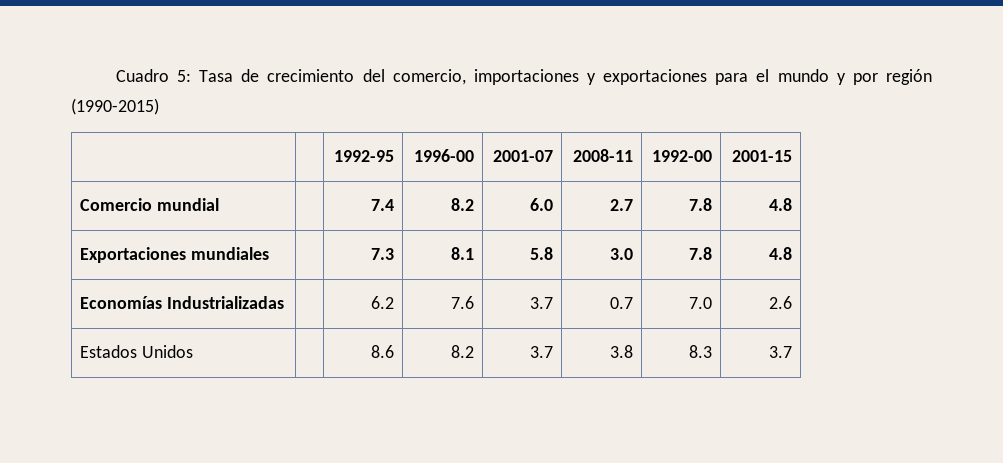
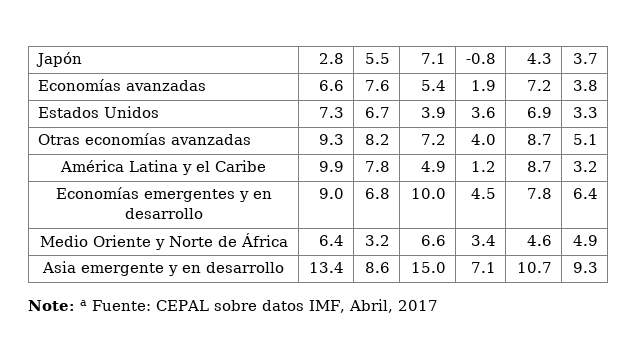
- Cuadro 5: Tasa de crecimiento del comercio, importaciones y exportaciones para el mundo y por región (1990-2015)
- | | 1992-95 | 1996-00 | 2001-07 | 2008-11 | 1992-00 | 2001-15
- Comercio mundial | | 7.4 | 8.2 | 6.0 | 2.7 | 7.8 | 4.8
- Exportaciones mundiales | | 7.3 | 8.1 | 5.8 | 3.0 | 7.8 | 4.8
- Economías Industrializadas | | 6.2 | 7.6 | 3.7 | 0.7 | 7.0 | 2.6
- Estados Unidos | | 8.6 | 8.2 | 3.7 | 3.8 | 8.3 | 3.7
+ Japón | 2.8 | 5.5 | 7.1 | -0.8 | 4.3 | 3.7
+ Economías avanzadas | 6.6 | 7.6 | 5.4 | 1.9 | 7.2 | 3.8
+ Estados Unidos | 7.3 | 6.7 | 3.9 | 3.6 | 6.9 | 3.3
+ Otras economías avanzadas | 9.3 | 8.2 | 7.2 | 4.0 | 8.7 | 5.1
+ América Latina y el Caribe | 9.9 | 7.8 | 4.9 | 1.2 | 8.7 | 3.2
+ Economías emergentes y en desarrollo | 9.0 | 6.8 | 10.0 | 4.5 | 7.8 | 6.4
+ Medio Oriente y Norte de África | 6.4 | 3.2 | 6.6 | 3.4 | 4.6 | 4.9
+ Asia emergente y en desarrollo | 13.4 | 8.6 | 15.0 | 7.1 | 10.7 | 9.3
+ Note: a Fuente: CEPAL sobre datos IMF, Abril, 2017

